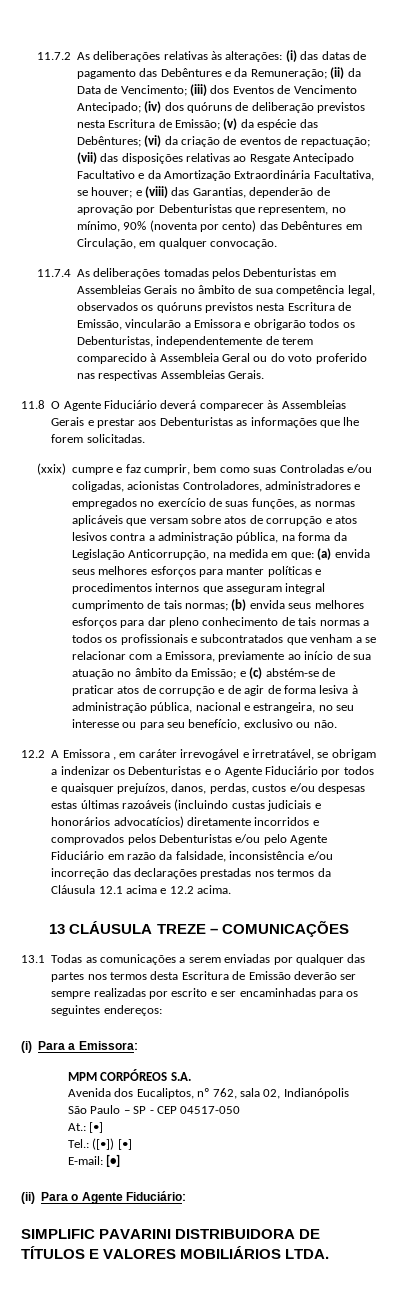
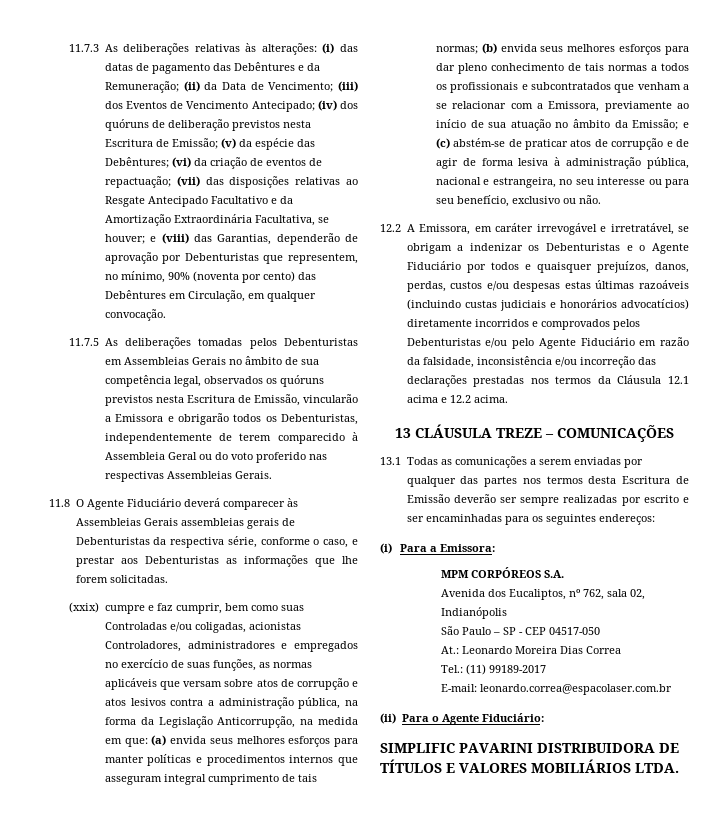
- 11.7.2 As deliberações relativas às alterações:
+ 11.7.3 As deliberações relativas às alterações:
- 11.7.4 As deliberações tomadas pelos Debenturistas em Assembleias Gerais no âmbito de sua competência legal, observados os quóruns previstos nesta Escritura de Emissão, vincularão a Emissora e obrigarão todos os Debenturistas, independentemente de terem comparecido à Assembleia Geral ou do voto proferido nas respectivas Assembleias Gerais.
+ 11.7.5 As deliberações tomadas pelos Debenturistas em Assembleias Gerais no âmbito de sua competência legal, observados os quóruns previstos nesta Escritura de Emissão, vincularão a Emissora e obrigarão todos os Debenturistas, independentemente de terem comparecido à Assembleia Geral ou do voto proferido nas respectivas Assembleias Gerais.
- 11.8 O Agente Fiduciário deverá comparecer às Assembleias Gerais e prestar aos Debenturistas as informações que lhe forem solicitadas.
+ 11.8 O Agente Fiduciário deverá comparecer às Assembleias Gerais assembleias gerais de Debenturistas da respectiva série, conforme o caso, e prestar aos Debenturistas as informações que lhe forem solicitadas.
- 12.2 A Emissora , em caráter irrevogável e irretratável, se obrigam a indenizar os Debenturistas e o Agente Fiduciário por todos e quaisquer prejuízos, danos, perdas, custos e/ou despesas estas últimas razoáveis (incluindo custas judiciais e honorários advocatícios) diretamente incorridos e comprovados pelos Debenturistas e/ou pelo Agente Fiduciário em razão da falsidade, inconsistência e/ou incorreção das declarações prestadas nos termos da Cláusula 12.1 acima e 12.2 acima.
+ 12.2 A Emissora, em caráter irrevogável e irretratável, se obrigam a indenizar os Debenturistas e o Agente Fiduciário por todos e quaisquer prejuízos, danos, perdas, custos e/ou despesas estas últimas razoáveis (incluindo custas judiciais e honorários advocatícios) diretamente incorridos e comprovados pelos Debenturistas e/ou pelo Agente Fiduciário em razão da falsidade, inconsistência e/ou incorreção das declarações prestadas nos termos da Cláusula 12.1 acima e 12.2 acima.
- At.: [•]
+ At.: Leonardo Moreira Dias Correa
- Tel.: ([•]) [•]
+ Tel.: (11) 99189-2017
- E-mail: [•]
+ E-mail: leonardo.correa@espacolaser.com.br

